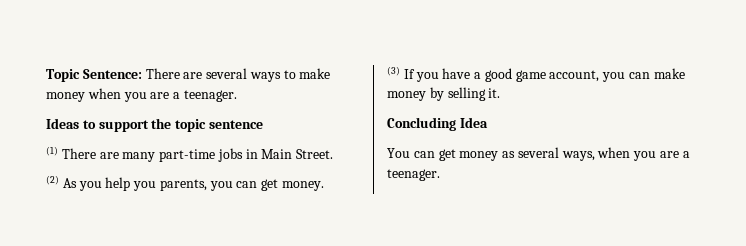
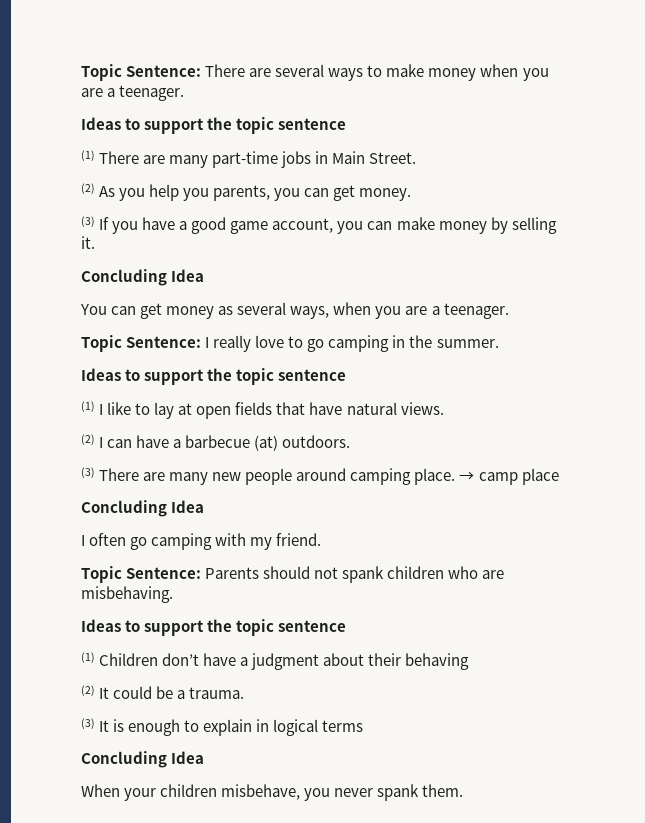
+ Topic Sentence: I really love to go camping in the summer.
+ Ideas to support the topic sentence
+ (1) I like to lay at open fields that have natural views.
+ (2) I can have a barbecue (at) outdoors.
+ (3) There are many new people around camping place. → camp place
+ Concluding Idea
+ I often go camping with my friend.
+ Topic Sentence: Parents should not spank children who are misbehaving.
+ Ideas to support the topic sentence
+ (1) Children don’t have a judgment about their behaving
+ (2) It could be a trauma.
+ (3) It is enough to explain in logical terms
+ Concluding Idea
+ When your children misbehave, you never spank them.

